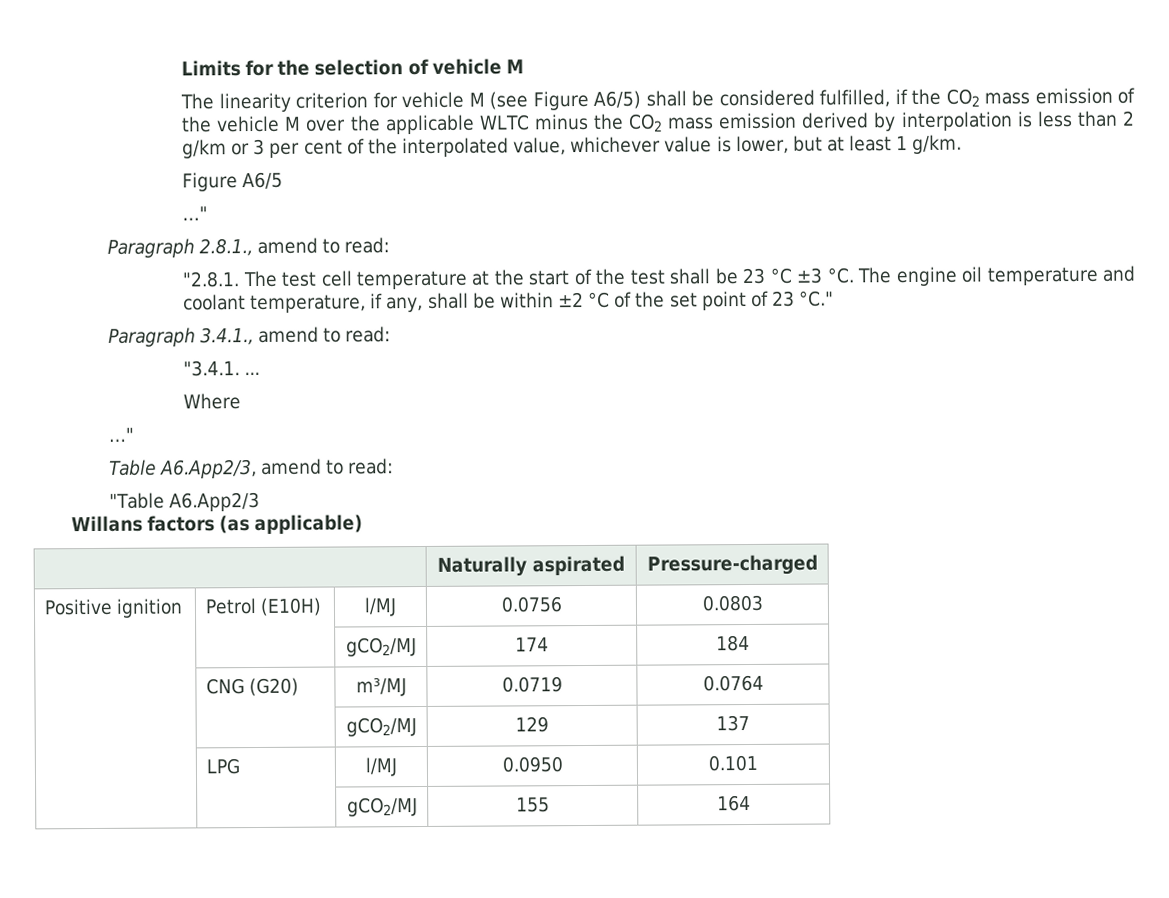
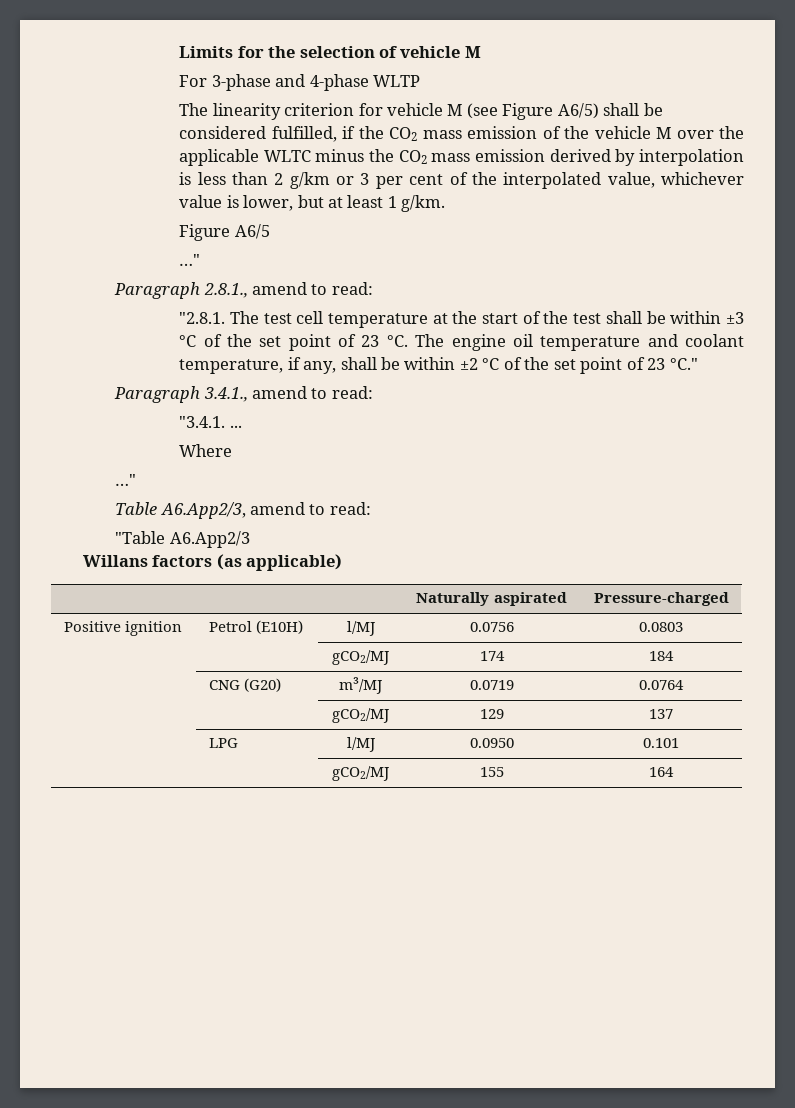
+ For 3-phase and 4-phase WLTP
- "2.8.1. The test cell temperature at the start of the test shall be 23 °C ±3 °C.
+ "2.8.1. The test cell temperature at the start of the test shall be within ±3 °C of the set point of 23 °C.

